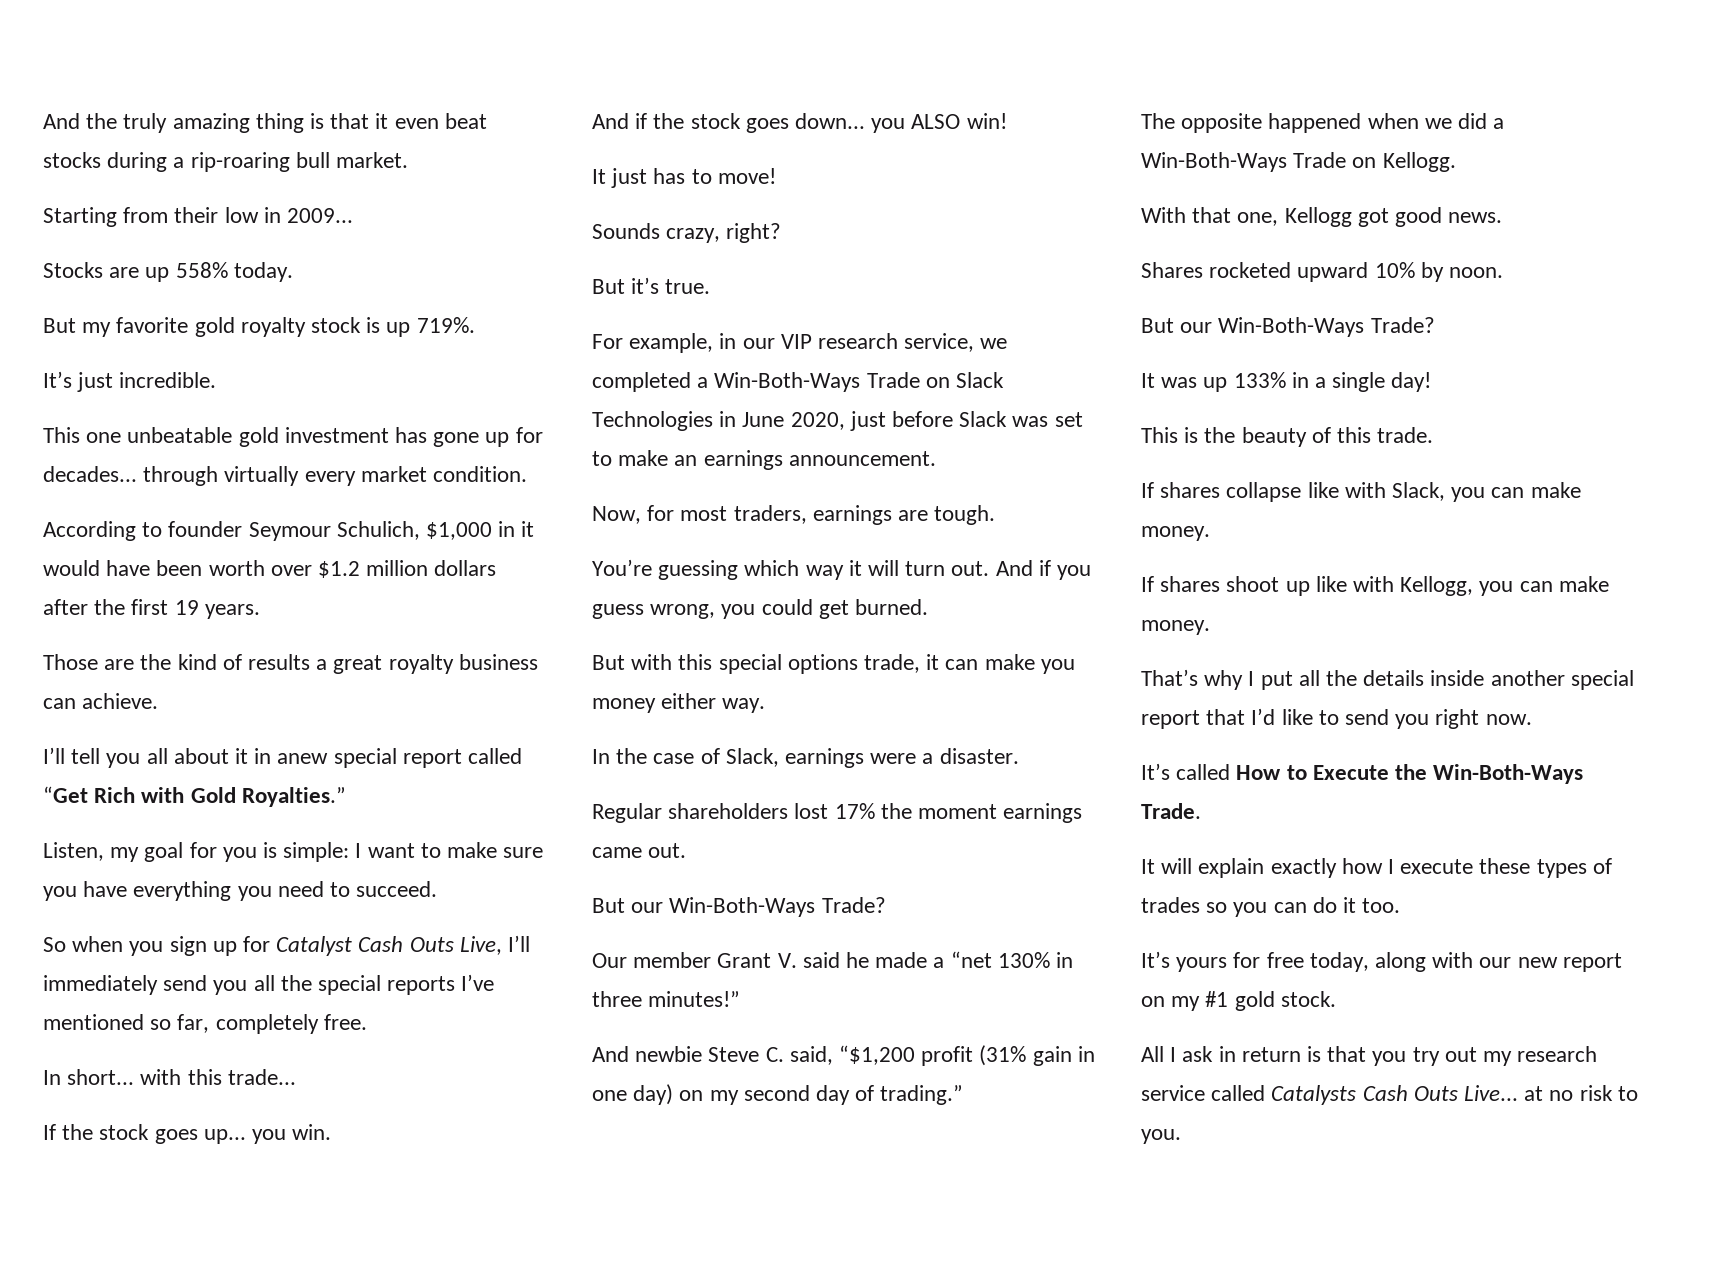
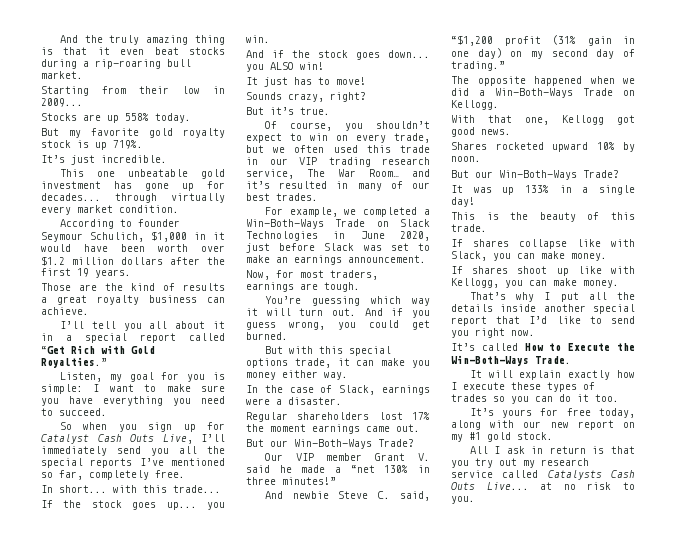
- I’ll tell you all about it in anew special report called “Get Rich with Gold Royalties.”
+ I’ll tell you all about it in a special report called “Get Rich with Gold Royalties.”
- For example, in our VIP research service, we completed a Win-Both-Ways Trade on Slack Technologies in June 2020, just before Slack was set to make an earnings announcement.
+ Of course, you shouldn’t expect to win on every trade, but we often used this trade in our VIP trading research service, The War Room… and it’s resulted in many of our best trades.
+ For example, we completed a Win-Both-Ways Trade on Slack Technologies in June 2020, just before Slack was set to make an earnings announcement.
- Our member Grant V. said he made a “net 130% in three minutes!”
+ Our VIP member Grant V. said he made a “net 130% in three minutes!”

